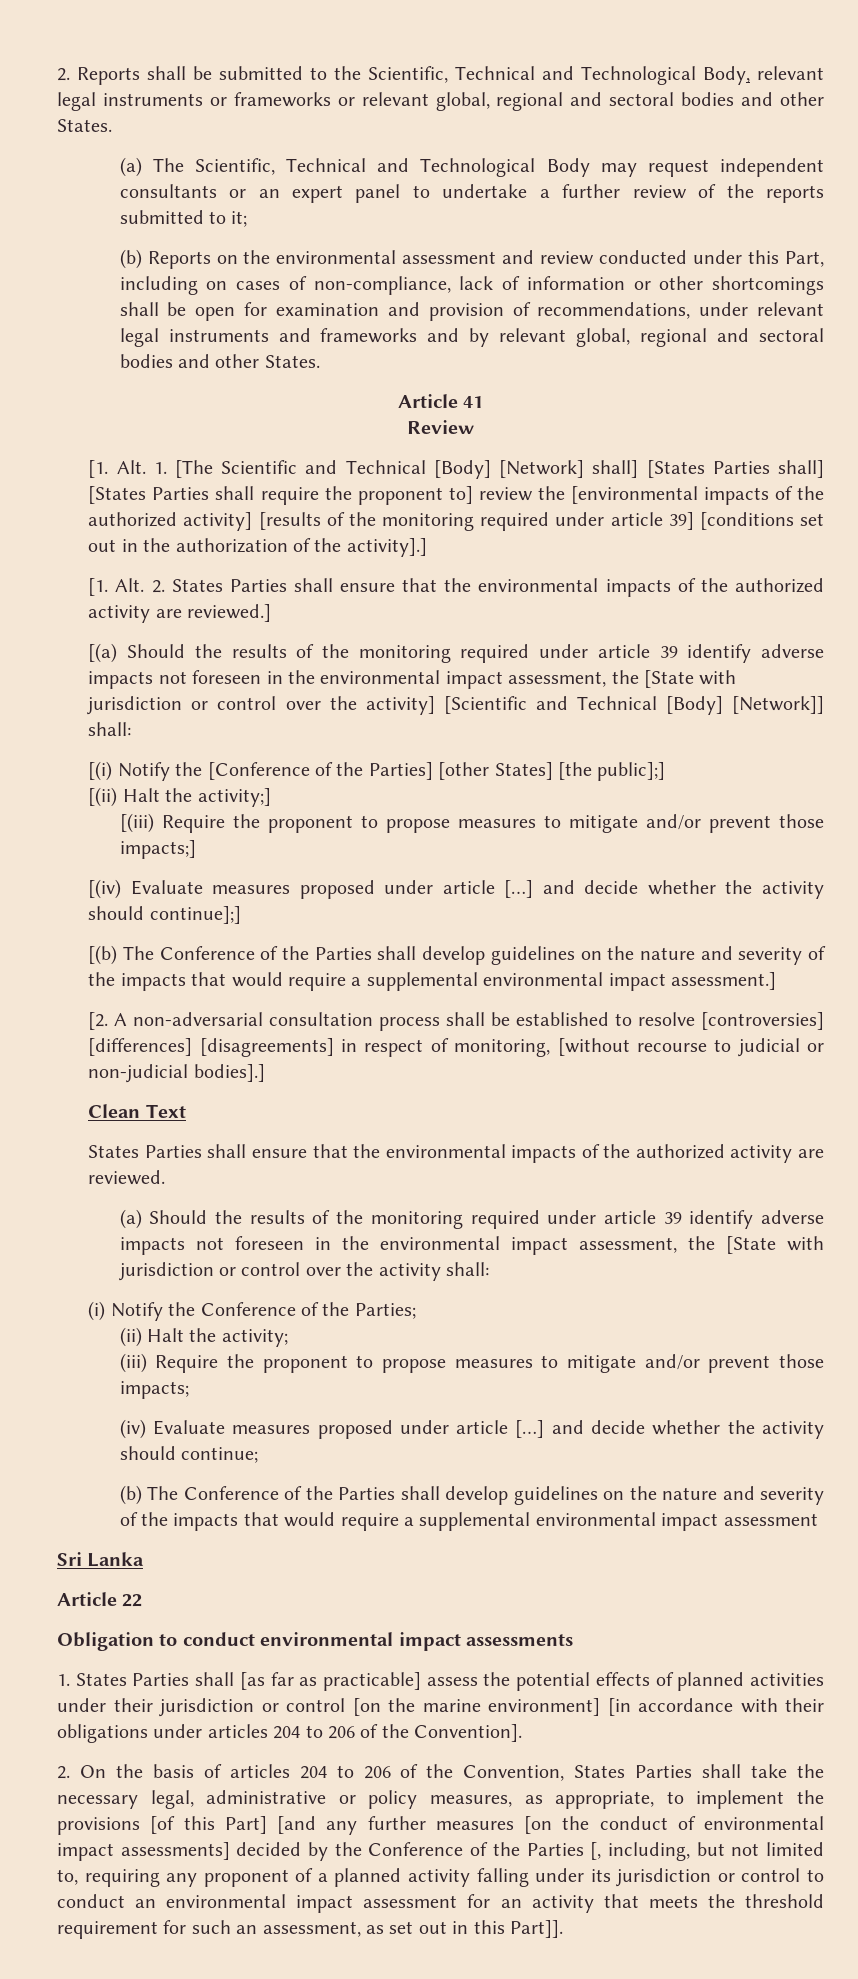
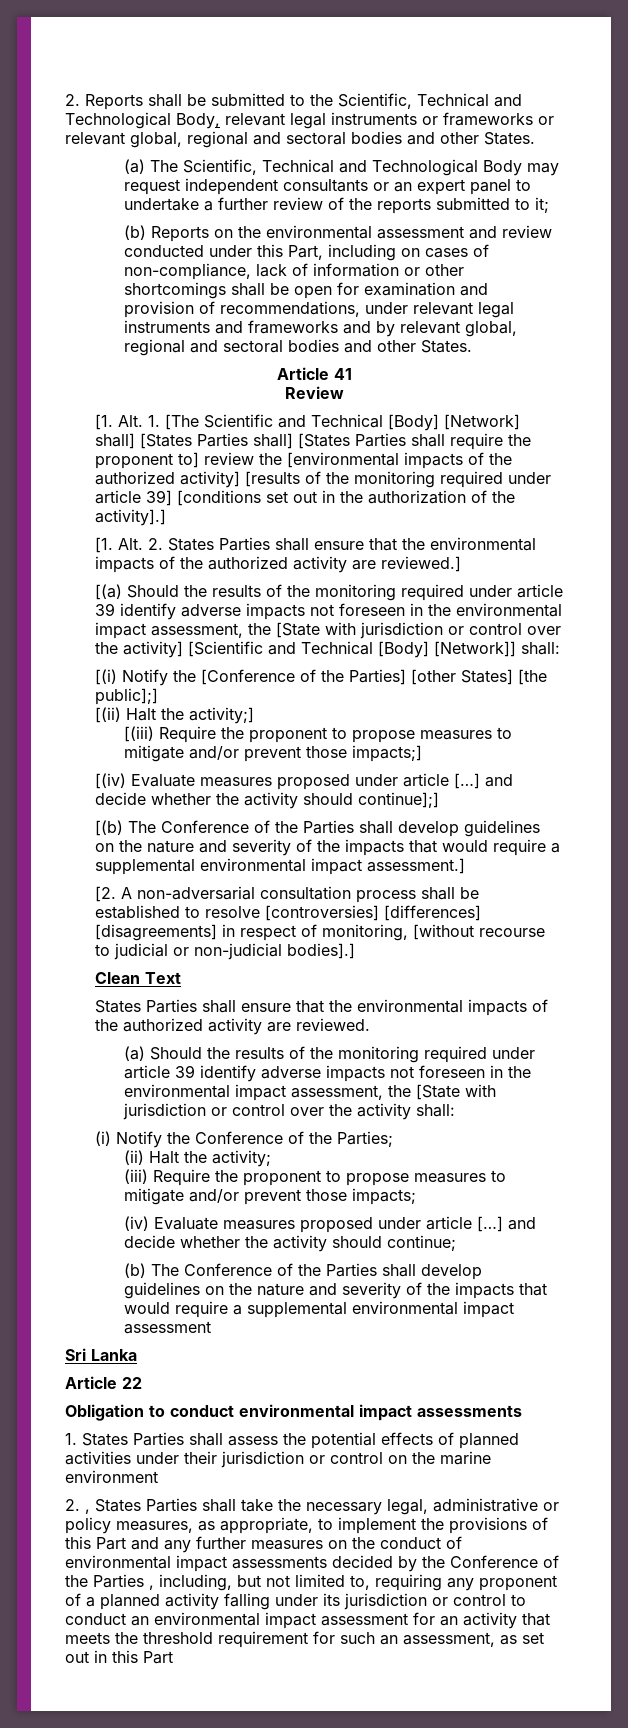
- 1. States Parties shall [as far as practicable] assess the potential effects of planned activities under their jurisdiction or control [on the marine environment] [in accordance with their obligations under articles 204 to 206 of the Convention].
- 2. On the basis of articles 204 to 206 of the Convention, States Parties shall take the necessary legal, administrative or policy measures, as appropriate, to implement the provisions [of this Part] [and any further measures [on the conduct of environmental impact assessments] decided by the Conference of the Parties [, including, but not limited to, requiring any proponent of a planned activity falling under its jurisdiction or control to conduct an environmental impact assessment for an activity that meets the threshold requirement for such an assessment, as set out in this Part]].
+ 1. States Parties shall assess the potential effects of planned activities under their jurisdiction or control on the marine environment
+ 2. , States Parties shall take the necessary legal, administrative or policy measures, as appropriate, to implement the provisions of this Part and any further measures on the conduct of environmental impact assessments decided by the Conference of the Parties , including, but not limited to, requiring any proponent of a planned activity falling under its jurisdiction or control to conduct an environmental impact assessment for an activity that meets the threshold requirement for such an assessment, as set out in this Part

